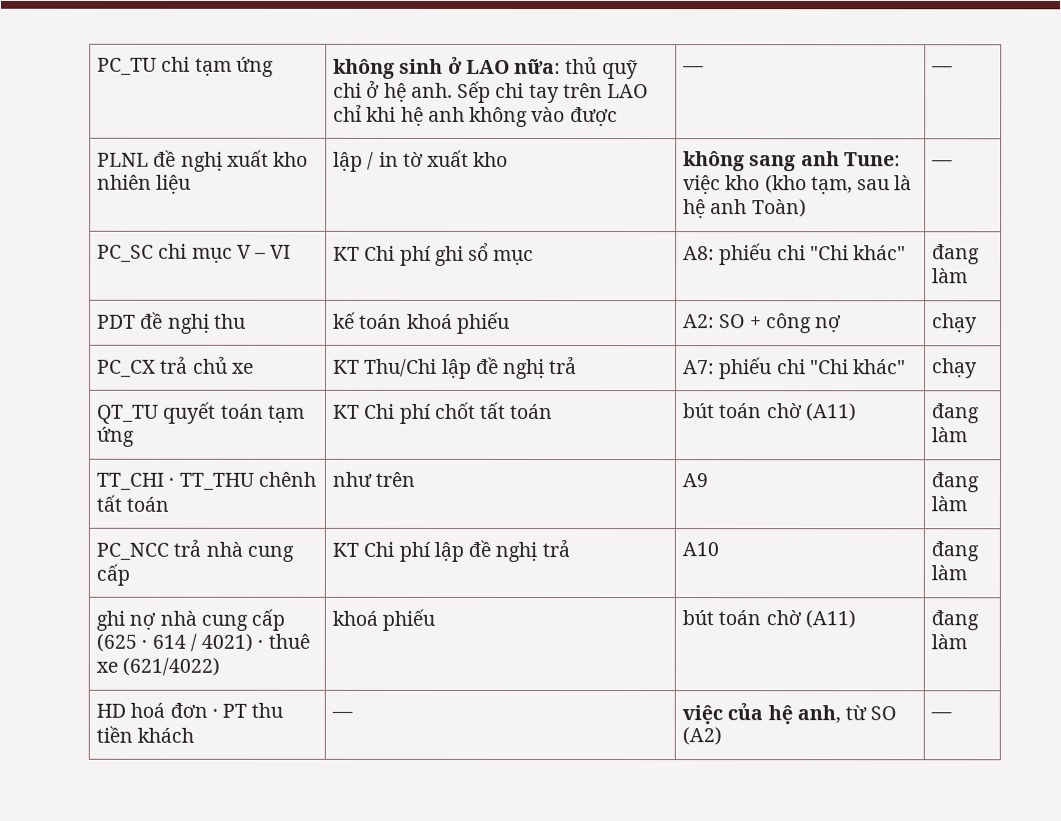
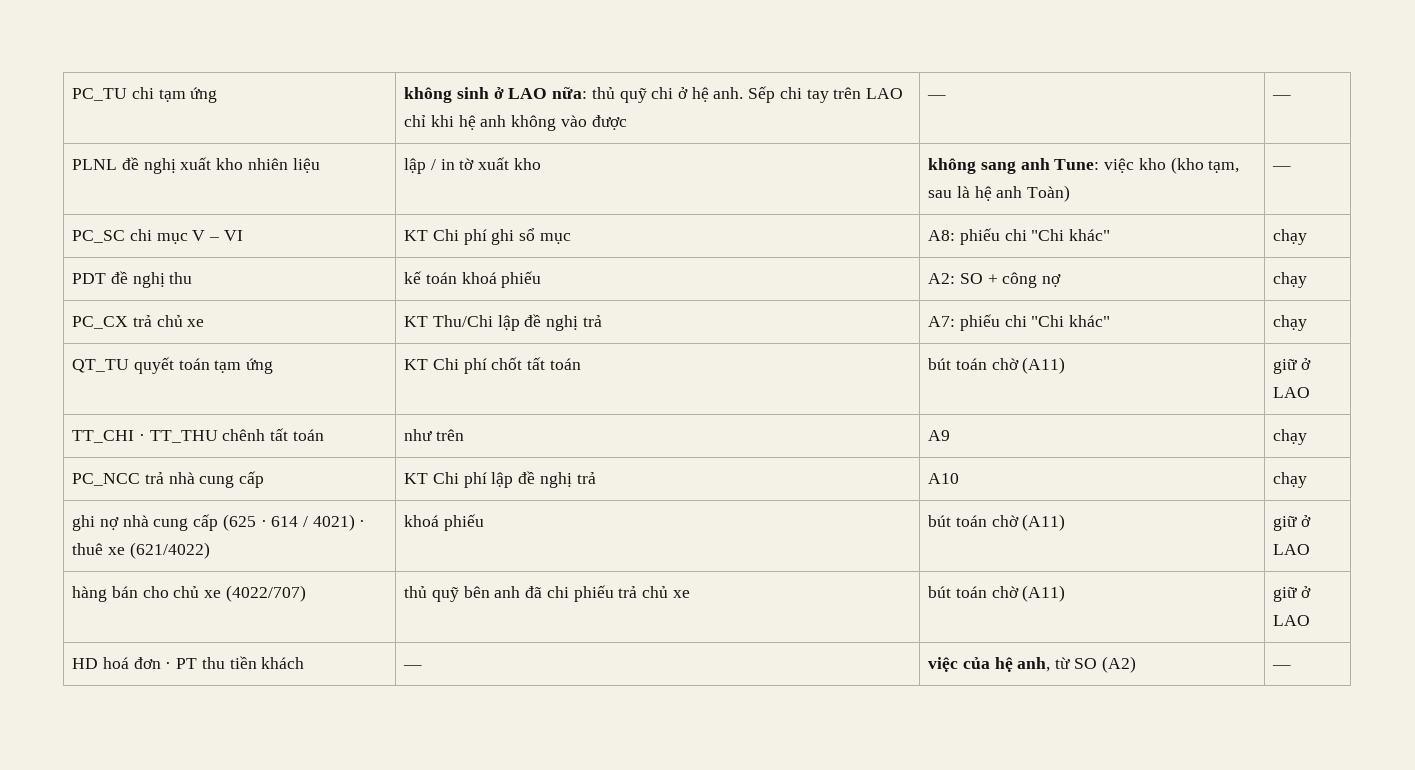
- PC_SC chi mục V – VI | KT Chi phí ghi sổ mục | A8: phiếu chi "Chi khác" | đang làm
+ PC_SC chi mục V – VI | KT Chi phí ghi sổ mục | A8: phiếu chi "Chi khác" | chạy
- QT_TU quyết toán tạm ứng | KT Chi phí chốt tất toán | bút toán chờ (A11) | đang làm
+ QT_TU quyết toán tạm ứng | KT Chi phí chốt tất toán | bút toán chờ (A11) | giữ ở LAO
- TT_CHI · TT_THU chênh tất toán | như trên | A9 | đang làm
+ TT_CHI · TT_THU chênh tất toán | như trên | A9 | chạy
- PC_NCC trả nhà cung cấp | KT Chi phí lập đề nghị trả | A10 | đang làm
+ PC_NCC trả nhà cung cấp | KT Chi phí lập đề nghị trả | A10 | chạy
- ghi nợ nhà cung cấp (625 · 614 / 4021) · thuê xe (621/4022) | khoá phiếu | bút toán chờ (A11) | đang làm
+ ghi nợ nhà cung cấp (625 · 614 / 4021) · thuê xe (621/4022) | khoá phiếu | bút toán chờ (A11) | giữ ở LAO
+ hàng bán cho chủ xe (4022/707) | thủ quỹ bên anh đã chi phiếu trả chủ xe | bút toán chờ (A11) | giữ ở LAO

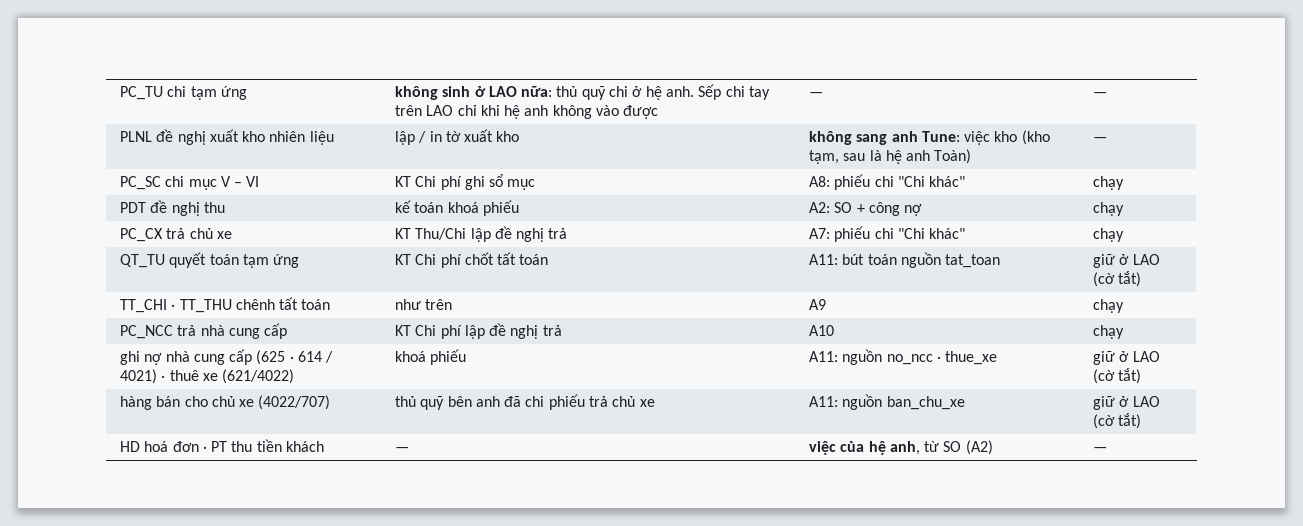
- QT_TU quyết toán tạm ứng | KT Chi phí chốt tất toán | bút toán chờ (A11) | giữ ở LAO
+ QT_TU quyết toán tạm ứng | KT Chi phí chốt tất toán | A11: bút toán nguồn tat_toan | giữ ở LAO (cờ tắt)
- ghi nợ nhà cung cấp (625 · 614 / 4021) · thuê xe (621/4022) | khoá phiếu | bút toán chờ (A11) | giữ ở LAO
+ ghi nợ nhà cung cấp (625 · 614 / 4021) · thuê xe (621/4022) | khoá phiếu | A11: nguồn no_ncc · thue_xe | giữ ở LAO (cờ tắt)
- hàng bán cho chủ xe (4022/707) | thủ quỹ bên anh đã chi phiếu trả chủ xe | bút toán chờ (A11) | giữ ở LAO
+ hàng bán cho chủ xe (4022/707) | thủ quỹ bên anh đã chi phiếu trả chủ xe | A11: nguồn ban_chu_xe | giữ ở LAO (cờ tắt)

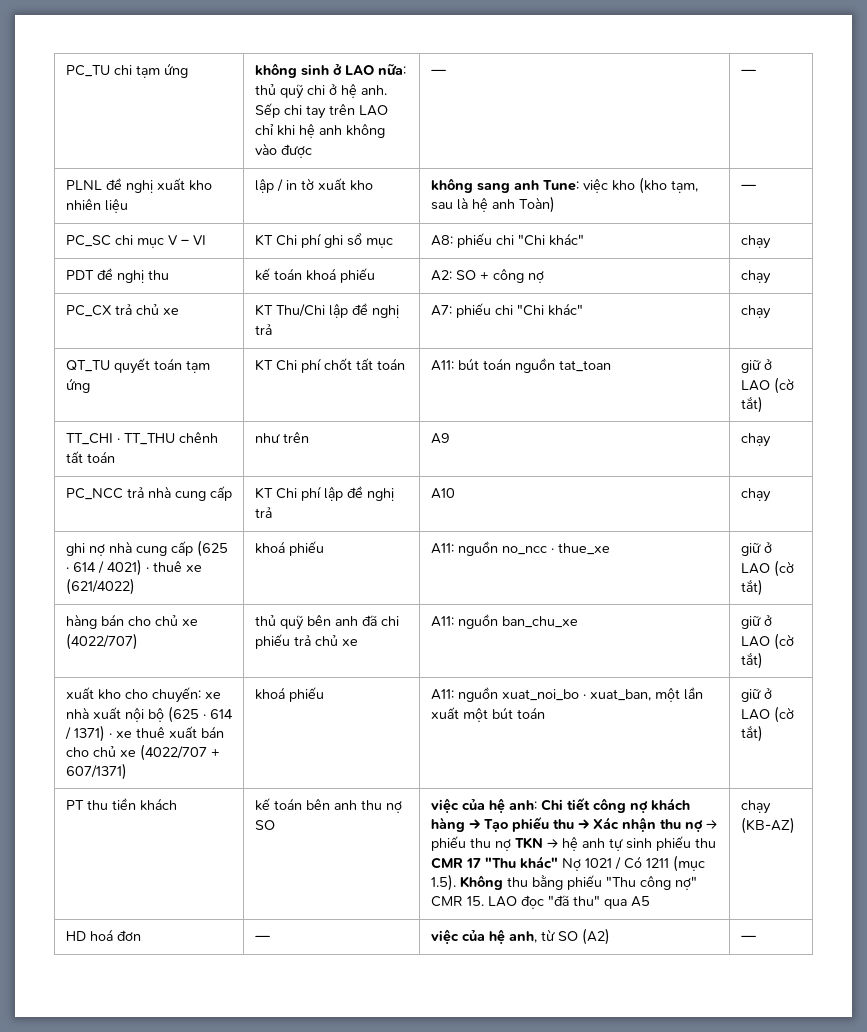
- HD hoá đơn · PT thu tiền khách | — | việc của hệ anh, từ SO (A2) | —
+ xuất kho cho chuyến: xe nhà xuất nội bộ (625 · 614 / 1371) · xe thuê xuất bán cho chủ xe (4022/707 + 607/1371) | khoá phiếu | A11: nguồn xuat_noi_bo · xuat_ban, một lần xuất một bút toán | giữ ở LAO (cờ tắt)
+ PT thu tiền khách | kế toán bên anh thu nợ SO | việc của hệ anh: Chi tiết công nợ khách hàng → Tạo phiếu thu → Xác nhận thu nợ → phiếu thu nợ TKN → hệ anh tự sinh phiếu thu CMR 17 "Thu khác" Nợ 1021 / Có 1211 (mục 1.5). Không thu bằng phiếu "Thu công nợ" CMR 15. LAO đọc "đã thu" qua A5 | chạy (KB-AZ)
+ HD hoá đơn | — | việc của hệ anh, từ SO (A2) | —

